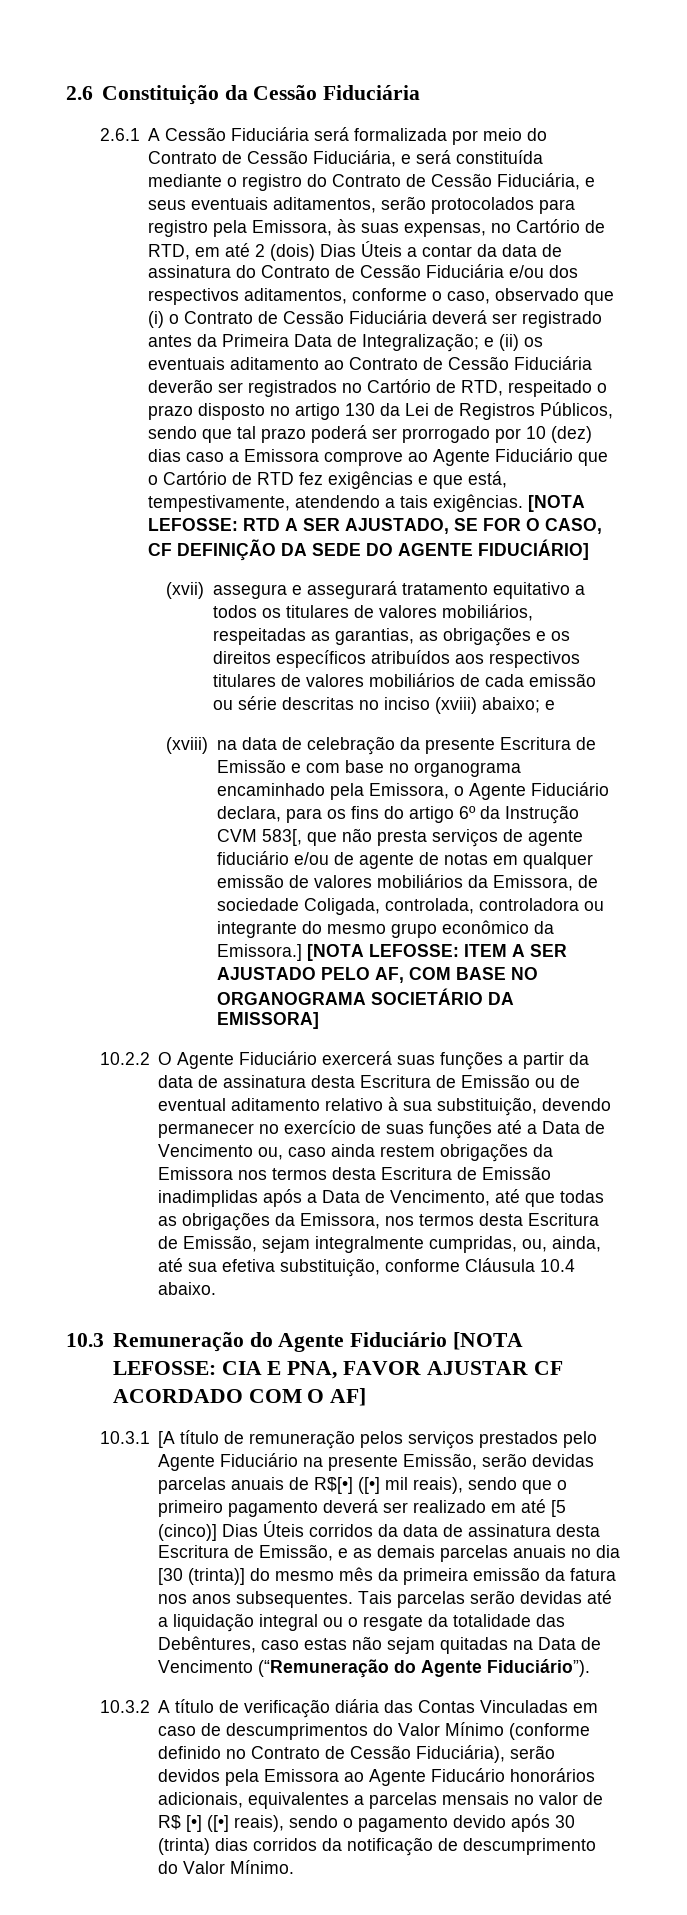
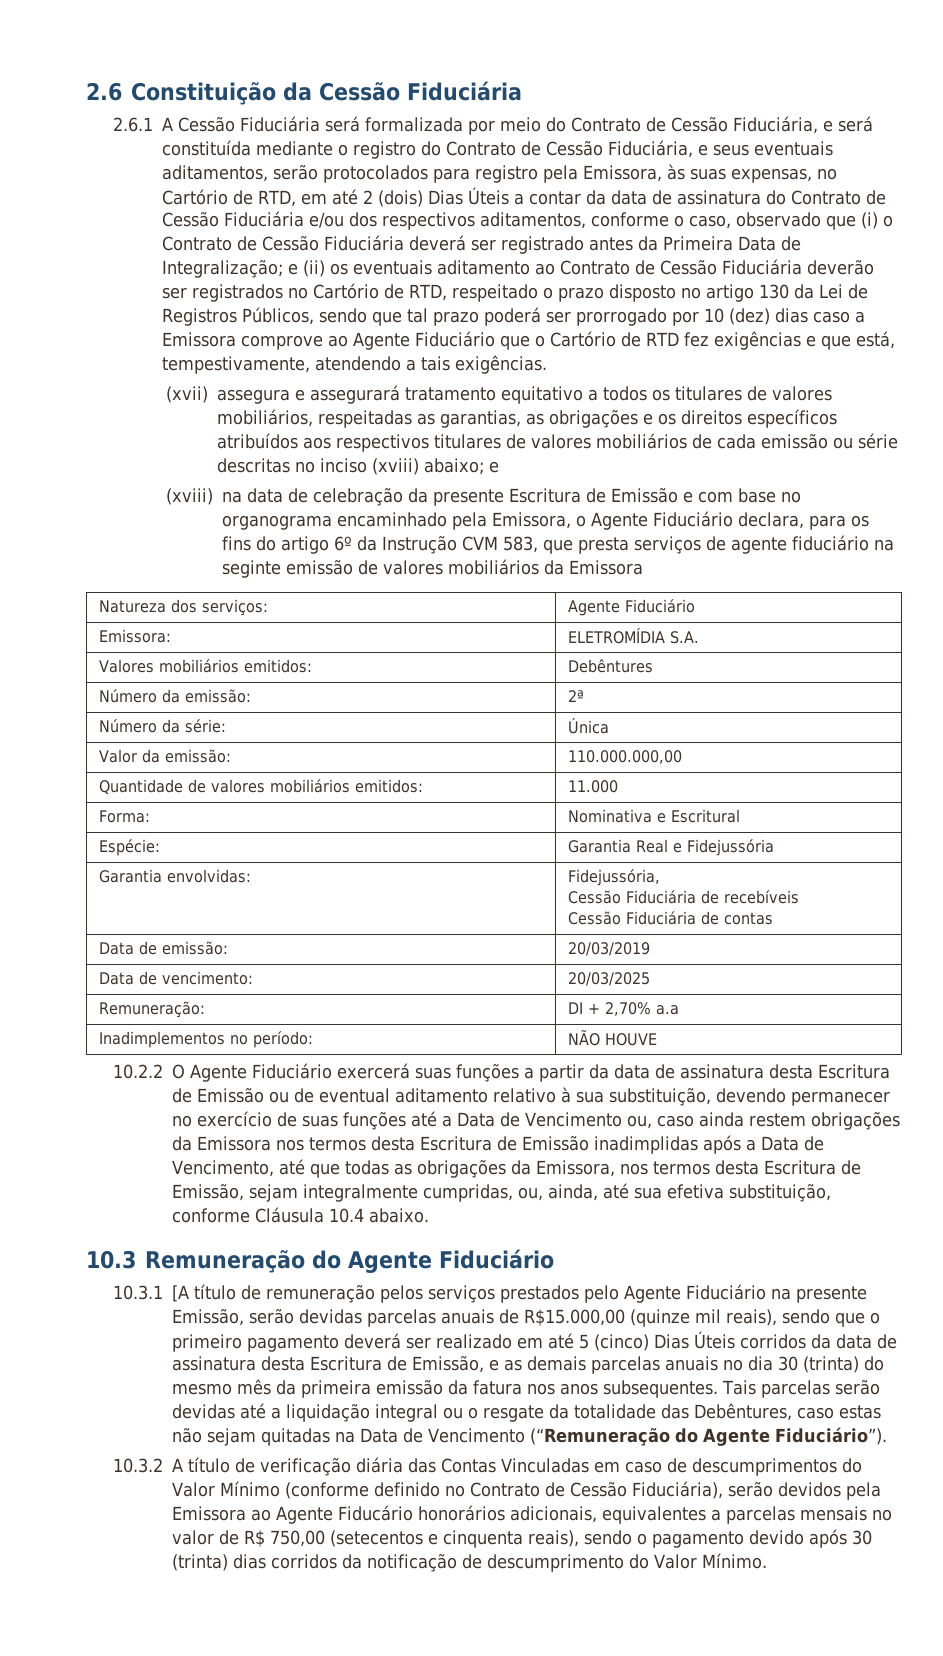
- [NOTA LEFOSSE: RTD A SER AJUSTADO, SE FOR O CASO, CF DEFINIÇÃO DA SEDE DO AGENTE FIDUCIÁRIO]
- (xviii) na data de celebração da presente Escritura de Emissão e com base no organograma encaminhado pela Emissora, o Agente Fiduciário declara, para os fins do artigo 6º da Instrução CVM 583[, que não presta serviços de agente fiduciário e/ou de agente de notas em qualquer emissão de valores mobiliários da Emissora, de sociedade Coligada, controlada, controladora ou integrante do mesmo grupo econômico da Emissora.] [NOTA LEFOSSE: ITEM A SER AJUSTADO PELO AF, COM BASE NO ORGANOGRAMA SOCIETÁRIO DA EMISSORA]
+ (xviii) na data de celebração da presente Escritura de Emissão e com base no organograma encaminhado pela Emissora, o Agente Fiduciário declara, para os fins do artigo 6º da Instrução CVM 583, que presta serviços de agente fiduciário na seginte emissão de valores mobiliários da Emissora
+ Natureza dos serviços: | Agente Fiduciário
+ Emissora: | ELETROMÍDIA S.A.
+ Valores mobiliários emitidos: | Debêntures
+ Número da emissão: | 2ª
+ Número da série: | Única
+ Valor da emissão: | 110.000.000,00
+ Quantidade de valores mobiliários emitidos: | 11.000
+ Forma: | Nominativa e Escritural
+ Espécie: | Garantia Real e Fidejussória
+ Garantia envolvidas: | Fidejussória,
+ Cessão Fiduciária de recebíveis
+ Cessão Fiduciária de contas
+ Data de emissão: | 20/03/2019
+ Data de vencimento: | 20/03/2025
+ Remuneração: | DI + 2,70% a.a
+ Inadimplementos no período: | NÃO HOUVE
- 10.3 Remuneração do Agente Fiduciário [NOTA LEFOSSE: CIA E PNA, FAVOR AJUSTAR CF ACORDADO COM O AF]
+ 10.3 Remuneração do Agente Fiduciário
- 10.3.1 [A título de remuneração pelos serviços prestados pelo Agente Fiduciário na presente Emissão, serão devidas parcelas anuais de R$[•] ([•] mil reais), sendo que o primeiro pagamento deverá ser realizado em até [5 (cinco)] Dias Úteis corridos da data de assinatura desta Escritura de Emissão, e as demais parcelas anuais no dia [30 (trinta)] do mesmo mês da primeira emissão da fatura nos anos subsequentes.
+ 10.3.1 [A título de remuneração pelos serviços prestados pelo Agente Fiduciário na presente Emissão, serão devidas parcelas anuais de R$15.000,00 (quinze mil reais), sendo que o primeiro pagamento deverá ser realizado em até 5 (cinco) Dias Úteis corridos da data de assinatura desta Escritura de Emissão, e as demais parcelas anuais no dia 30 (trinta) do mesmo mês da primeira emissão da fatura nos anos subsequentes.
- 10.3.2 A título de verificação diária das Contas Vinculadas em caso de descumprimentos do Valor Mínimo (conforme definido no Contrato de Cessão Fiduciária), serão devidos pela Emissora ao Agente Fiducário honorários adicionais, equivalentes a parcelas mensais no valor de R$ [•] ([•] reais), sendo o pagamento devido após 30 (trinta) dias corridos da notificação de descumprimento do Valor Mínimo.
+ 10.3.2 A título de verificação diária das Contas Vinculadas em caso de descumprimentos do Valor Mínimo (conforme definido no Contrato de Cessão Fiduciária), serão devidos pela Emissora ao Agente Fiducário honorários adicionais, equivalentes a parcelas mensais no valor de R$ 750,00 (setecentos e cinquenta reais), sendo o pagamento devido após 30 (trinta) dias corridos da notificação de descumprimento do Valor Mínimo.

